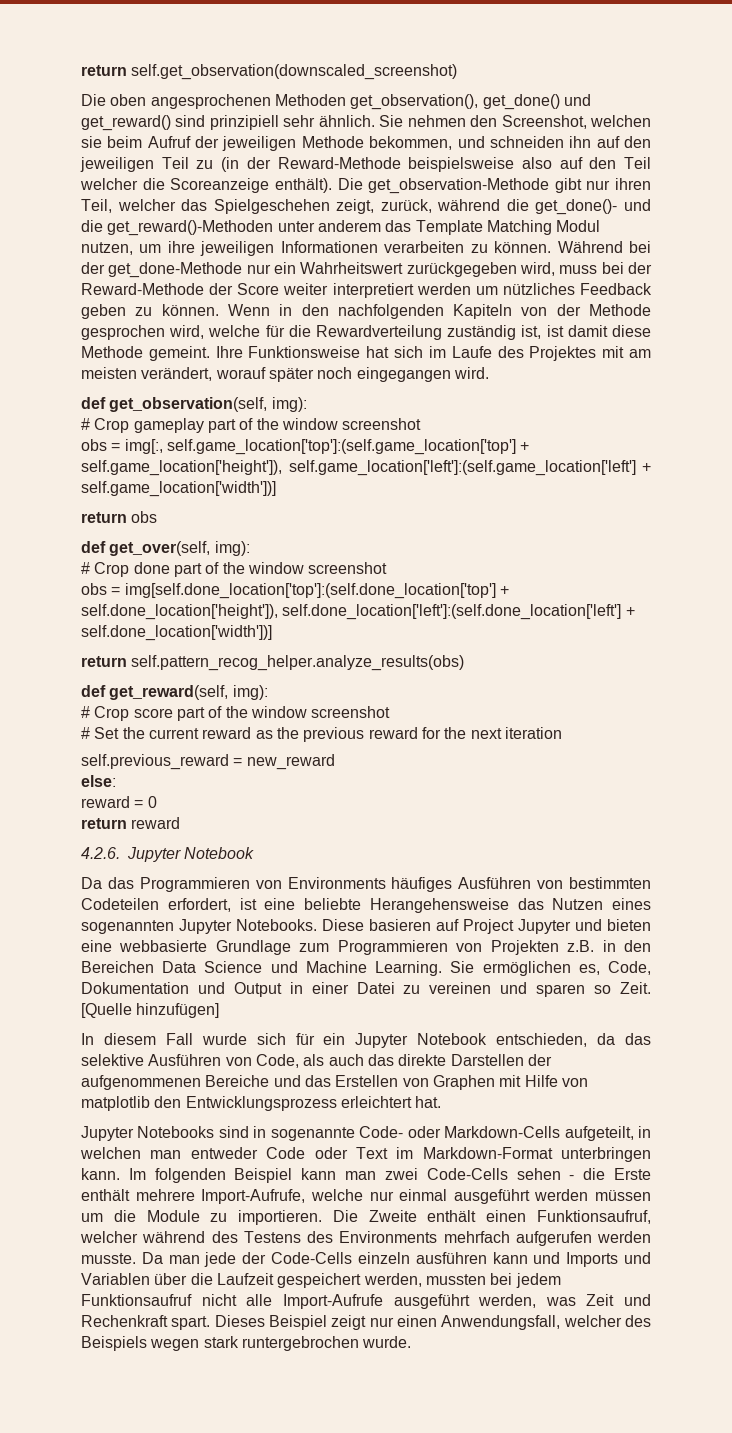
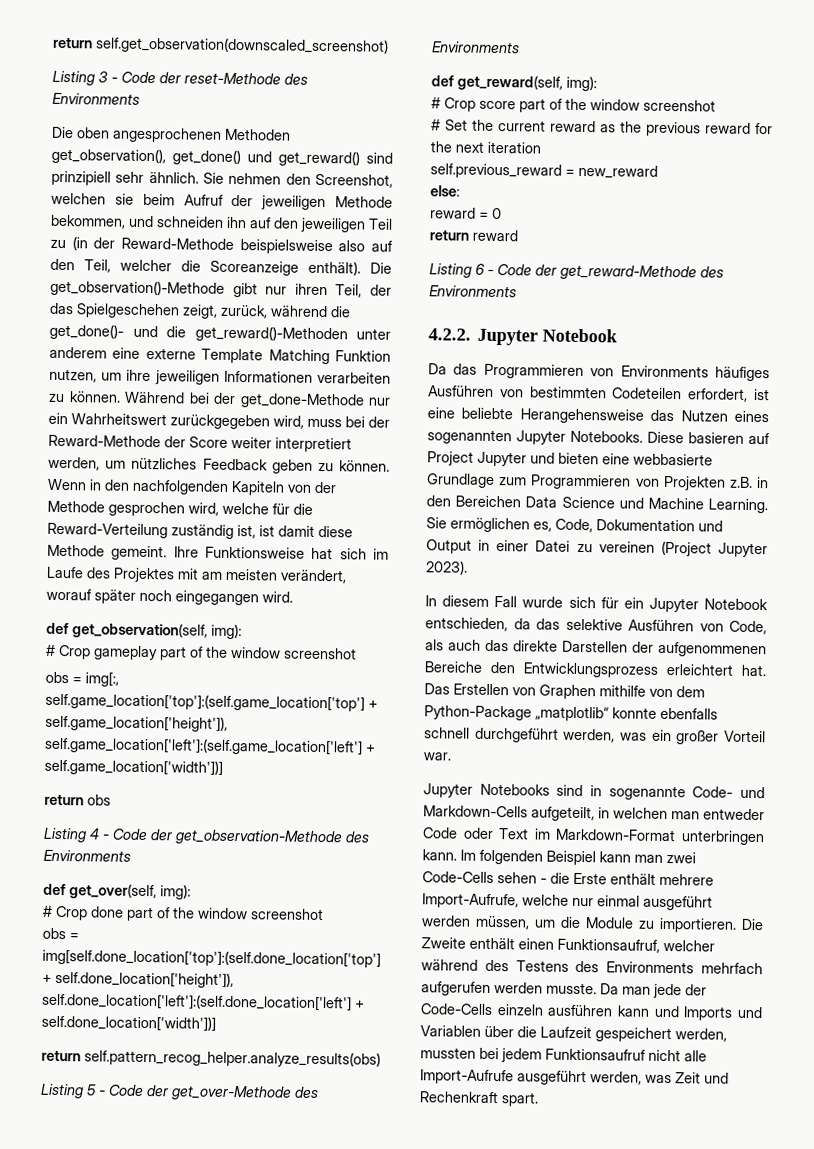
+ Listing 3 - Code der reset-Methode des Environments
- Sie nehmen den Screenshot, welchen sie beim Aufruf der jeweiligen Methode bekommen, und schneiden ihn auf den jeweiligen Teil zu (in der Reward-Methode beispielsweise also auf den Teil welcher die Scoreanzeige enthält).
+ Sie nehmen den Screenshot, welchen sie beim Aufruf der jeweiligen Methode bekommen, und schneiden ihn auf den jeweiligen Teil zu (in der Reward-Methode beispielsweise also auf den Teil, welcher die Scoreanzeige enthält).
- Die get_observation-Methode gibt nur ihren Teil, welcher das Spielgeschehen zeigt, zurück, während die get_done()- und die get_reward()-Methoden unter anderem das Template Matching Modul nutzen, um ihre jeweiligen Informationen verarbeiten zu können.
+ Die get_observation()-Methode gibt nur ihren Teil, der das Spielgeschehen zeigt, zurück, während die get_done()- und die get_reward()-Methoden unter anderem eine externe Template Matching Funktion nutzen, um ihre jeweiligen Informationen verarbeiten zu können.
- Während bei der get_done-Methode nur ein Wahrheitswert zurückgegeben wird, muss bei der Reward-Methode der Score weiter interpretiert werden um nützliches Feedback geben zu können.
+ Während bei der get_done-Methode nur ein Wahrheitswert zurückgegeben wird, muss bei der Reward-Methode der Score weiter interpretiert werden, um nützliches Feedback geben zu können.
- Wenn in den nachfolgenden Kapiteln von der Methode gesprochen wird, welche für die Rewardverteilung zuständig ist, ist damit diese Methode gemeint.
+ Wenn in den nachfolgenden Kapiteln von der Methode gesprochen wird, welche für die Reward-Verteilung zuständig ist, ist damit diese Methode gemeint.
+ Listing 4 - Code der get_observation-Methode des Environments
+ Listing 5 - Code der get_over-Methode des Environments
- 4.2.6. Jupyter Notebook
+ Listing 6 - Code der get_reward-Methode des Environments
+ 4.2.2. Jupyter Notebook
- Sie ermöglichen es, Code, Dokumentation und Output in einer Datei zu vereinen und sparen so Zeit. [Quelle hinzufügen]
+ Sie ermöglichen es, Code, Dokumentation und Output in einer Datei zu vereinen (Project Jupyter 2023).
- In diesem Fall wurde sich für ein Jupyter Notebook entschieden, da das selektive Ausführen von Code, als auch das direkte Darstellen der aufgenommenen Bereiche und das Erstellen von Graphen mit Hilfe von matplotlib den Entwicklungsprozess erleichtert hat.
+ In diesem Fall wurde sich für ein Jupyter Notebook entschieden, da das selektive Ausführen von Code, als auch das direkte Darstellen der aufgenommenen Bereiche den Entwicklungsprozess erleichtert hat. Das Erstellen von Graphen mithilfe von dem Python-Package „matplotlib“ konnte ebenfalls schnell durchgeführt werden, was ein großer Vorteil war.
- Jupyter Notebooks sind in sogenannte Code- oder Markdown-Cells aufgeteilt, in welchen man entweder Code oder Text im Markdown-Format unterbringen kann.
+ Jupyter Notebooks sind in sogenannte Code- und Markdown-Cells aufgeteilt, in welchen man entweder Code oder Text im Markdown-Format unterbringen kann.
- Im folgenden Beispiel kann man zwei Code-Cells sehen - die Erste enthält mehrere Import-Aufrufe, welche nur einmal ausgeführt werden müssen um die Module zu importieren.
+ Im folgenden Beispiel kann man zwei Code-Cells sehen - die Erste enthält mehrere Import-Aufrufe, welche nur einmal ausgeführt werden müssen, um die Module zu importieren.
- Dieses Beispiel zeigt nur einen Anwendungsfall, welcher des Beispiels wegen stark runtergebrochen wurde.

